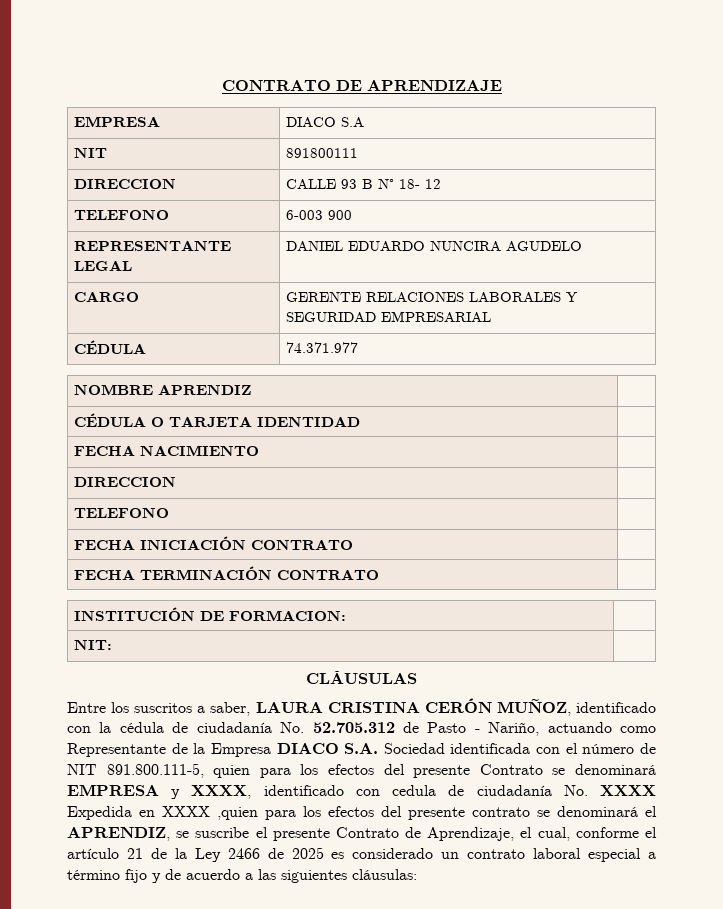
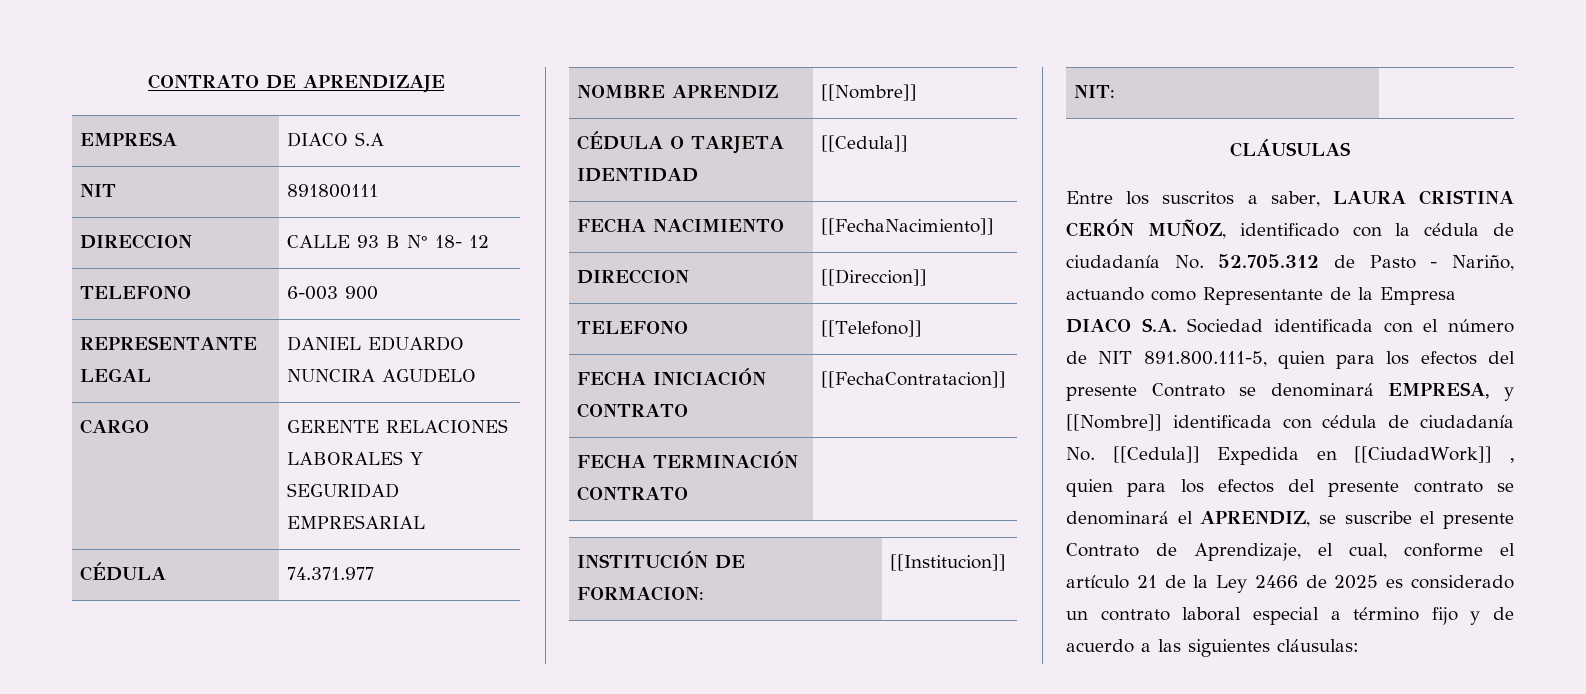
- NOMBRE APRENDIZ |
+ NOMBRE APRENDIZ | [[Nombre]]
- CÉDULA O TARJETA IDENTIDAD |
+ CÉDULA O TARJETA IDENTIDAD | [[Cedula]]
- FECHA NACIMIENTO |
- DIRECCION |
- TELEFONO |
+ FECHA NACIMIENTO | [[FechaNacimiento]]
+ DIRECCION | [[Direccion]]
+ TELEFONO | [[Telefono]]
- FECHA INICIACIÓN CONTRATO |
+ FECHA INICIACIÓN CONTRATO | [[FechaContratacion]]
- INSTITUCIÓN DE FORMACION: |
+ INSTITUCIÓN DE FORMACION: | [[Institucion]]
- Entre los suscritos a saber, LAURA CRISTINA CERÓN MUÑOZ, identificado con la cédula de ciudadanía No. 52.705.312 de Pasto - Nariño, actuando como Representante de la Empresa DIACO S.A. Sociedad identificada con el número de NIT 891.800.111-5, quien para los efectos del presente Contrato se denominará EMPRESA y XXXX, identificado con cedula de ciudadanía No. XXXX Expedida en XXXX ,quien para los efectos del presente contrato se denominará el APRENDIZ, se suscribe el presente Contrato de Aprendizaje, el cual, conforme el artículo 21 de la Ley 2466 de 2025 es considerado un contrato laboral especial a término fijo y de acuerdo a las siguientes cláusulas:
+ Entre los suscritos a saber, LAURA CRISTINA CERÓN MUÑOZ, identificado con la cédula de ciudadanía No. 52.705.312 de Pasto - Nariño, actuando como Representante de la Empresa DIACO S.A. Sociedad identificada con el número de NIT 891.800.111-5, quien para los efectos del presente Contrato se denominará EMPRESA, y [[Nombre]] identificada con cédula de ciudadanía No. [[Cedula]] Expedida en [[CiudadWork]] , quien para los efectos del presente contrato se denominará el APRENDIZ, se suscribe el presente Contrato de Aprendizaje, el cual, conforme el artículo 21 de la Ley 2466 de 2025 es considerado un contrato laboral especial a término fijo y de acuerdo a las siguientes cláusulas:

